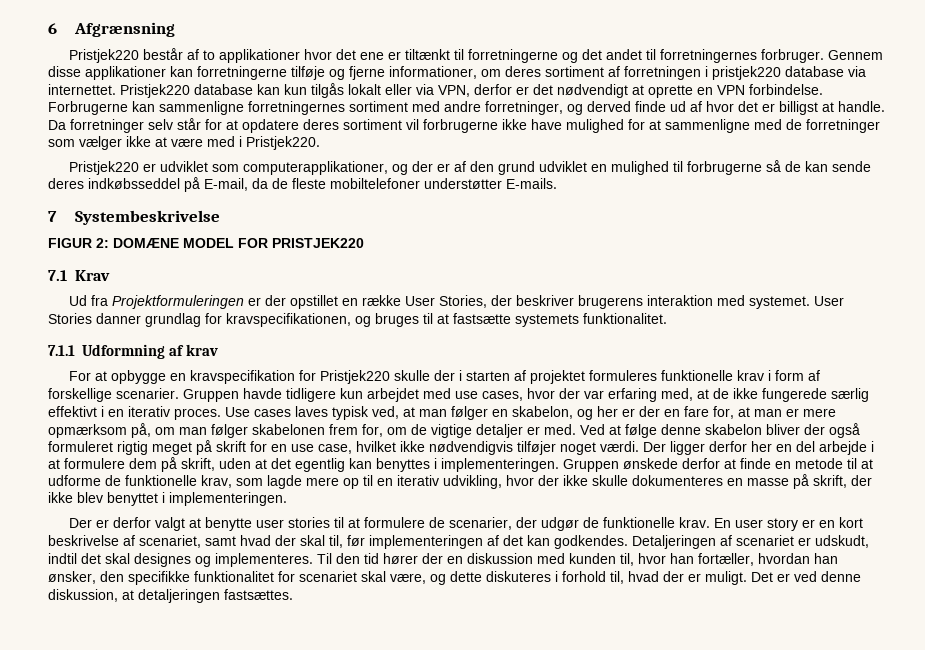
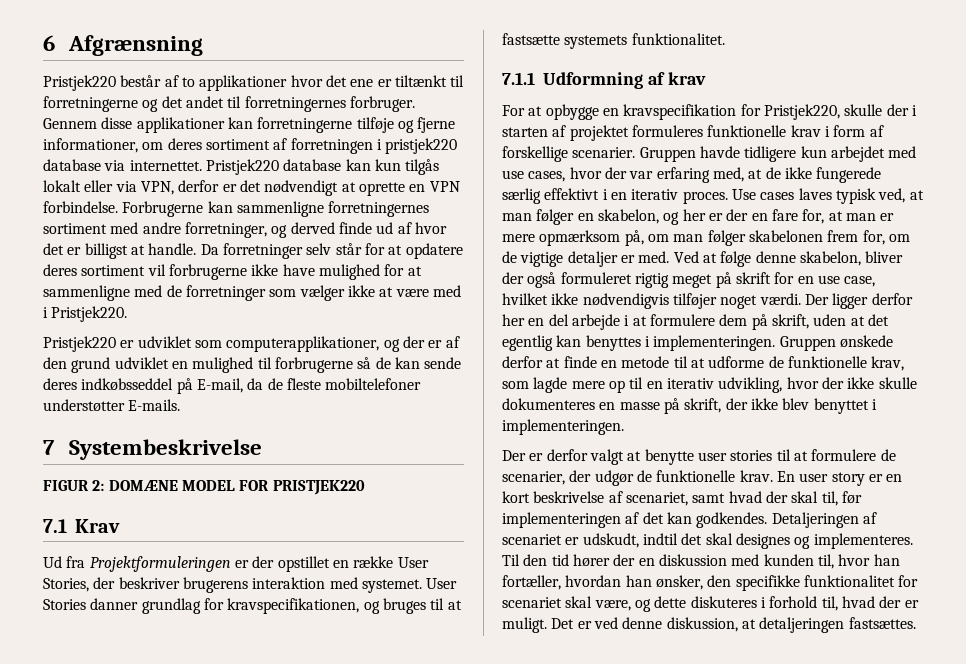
- For at opbygge en kravspecifikation for Pristjek220 skulle der i starten af projektet formuleres funktionelle krav i form af forskellige scenarier.
+ For at opbygge en kravspecifikation for Pristjek220, skulle der i starten af projektet formuleres funktionelle krav i form af forskellige scenarier.
- Ved at følge denne skabelon bliver der også formuleret rigtig meget på skrift for en use case, hvilket ikke nødvendigvis tilføjer noget værdi.
+ Ved at følge denne skabelon, bliver der også formuleret rigtig meget på skrift for en use case, hvilket ikke nødvendigvis tilføjer noget værdi.

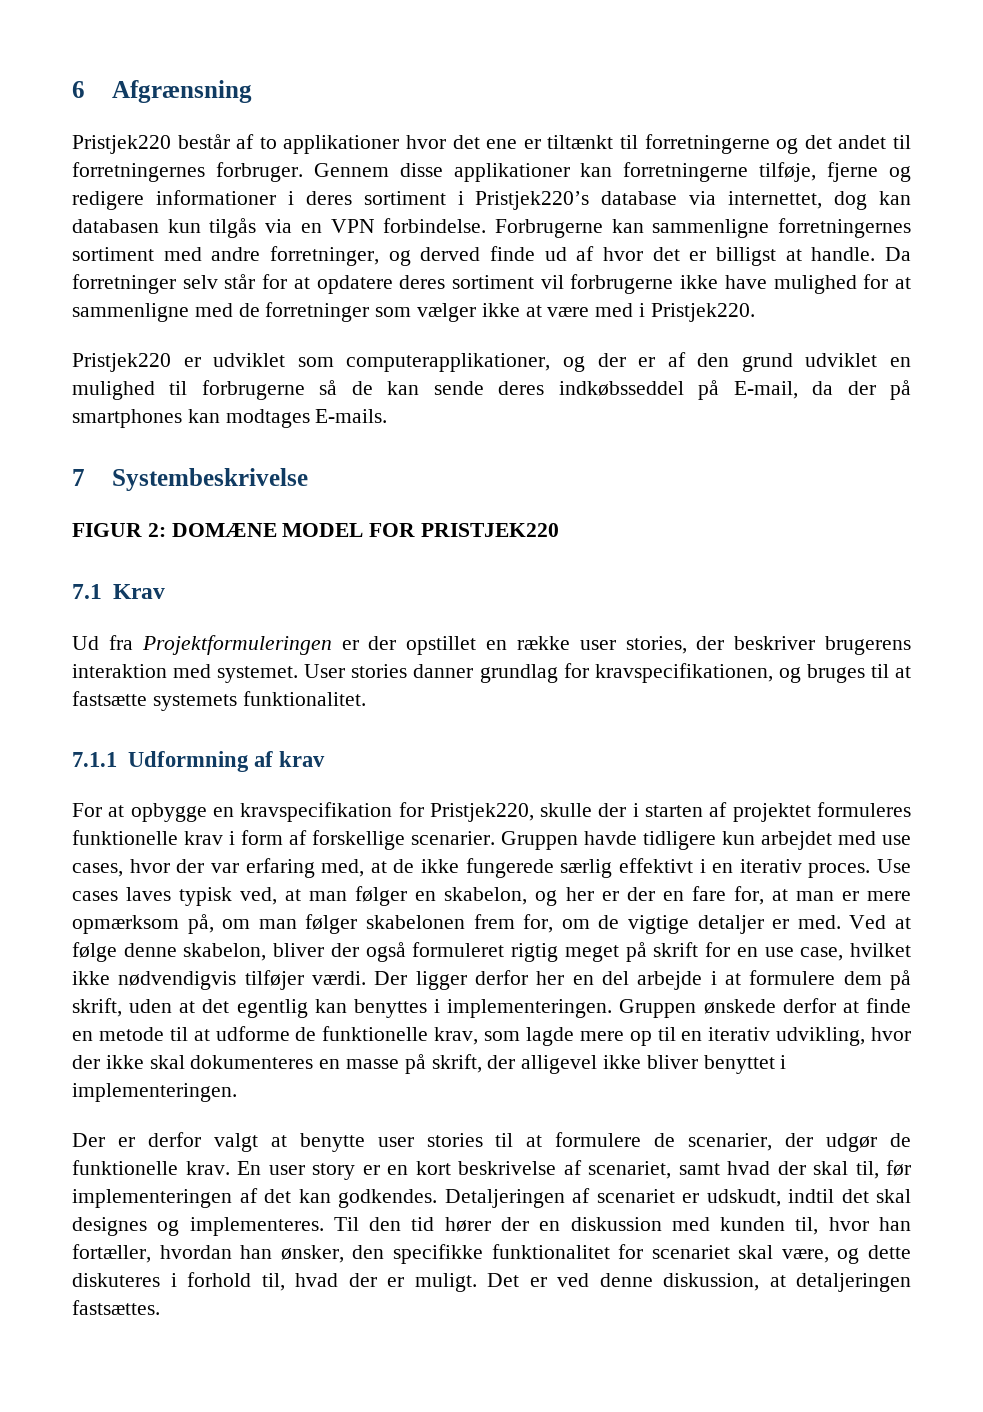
- Gennem disse applikationer kan forretningerne tilføje og fjerne informationer, om deres sortiment af forretningen i pristjek220 database via internettet. Pristjek220 database kan kun tilgås lokalt eller via VPN, derfor er det nødvendigt at oprette en VPN forbindelse.
+ Gennem disse applikationer kan forretningerne tilføje, fjerne og redigere informationer i deres sortiment i Pristjek220’s database via internettet, dog kan databasen kun tilgås via en VPN forbindelse.
- Pristjek220 er udviklet som computerapplikationer, og der er af den grund udviklet en mulighed til forbrugerne så de kan sende deres indkøbsseddel på E-mail, da de fleste mobiltelefoner understøtter E-mails.
+ Pristjek220 er udviklet som computerapplikationer, og der er af den grund udviklet en mulighed til forbrugerne så de kan sende deres indkøbsseddel på E-mail, da der på smartphones kan modtages E-mails.
- Ud fra Projektformuleringen er der opstillet en række User Stories, der beskriver brugerens interaktion med systemet.
+ Ud fra Projektformuleringen er der opstillet en række user stories, der beskriver brugerens interaktion med systemet.
- User Stories danner grundlag for kravspecifikationen, og bruges til at fastsætte systemets funktionalitet.
+ User stories danner grundlag for kravspecifikationen, og bruges til at fastsætte systemets funktionalitet.
- Ved at følge denne skabelon, bliver der også formuleret rigtig meget på skrift for en use case, hvilket ikke nødvendigvis tilføjer noget værdi.
+ Ved at følge denne skabelon, bliver der også formuleret rigtig meget på skrift for en use case, hvilket ikke nødvendigvis tilføjer værdi.
- Gruppen ønskede derfor at finde en metode til at udforme de funktionelle krav, som lagde mere op til en iterativ udvikling, hvor der ikke skulle dokumenteres en masse på skrift, der ikke blev benyttet i implementeringen.
+ Gruppen ønskede derfor at finde en metode til at udforme de funktionelle krav, som lagde mere op til en iterativ udvikling, hvor der ikke skal dokumenteres en masse på skrift, der alligevel ikke bliver benyttet i implementeringen.

